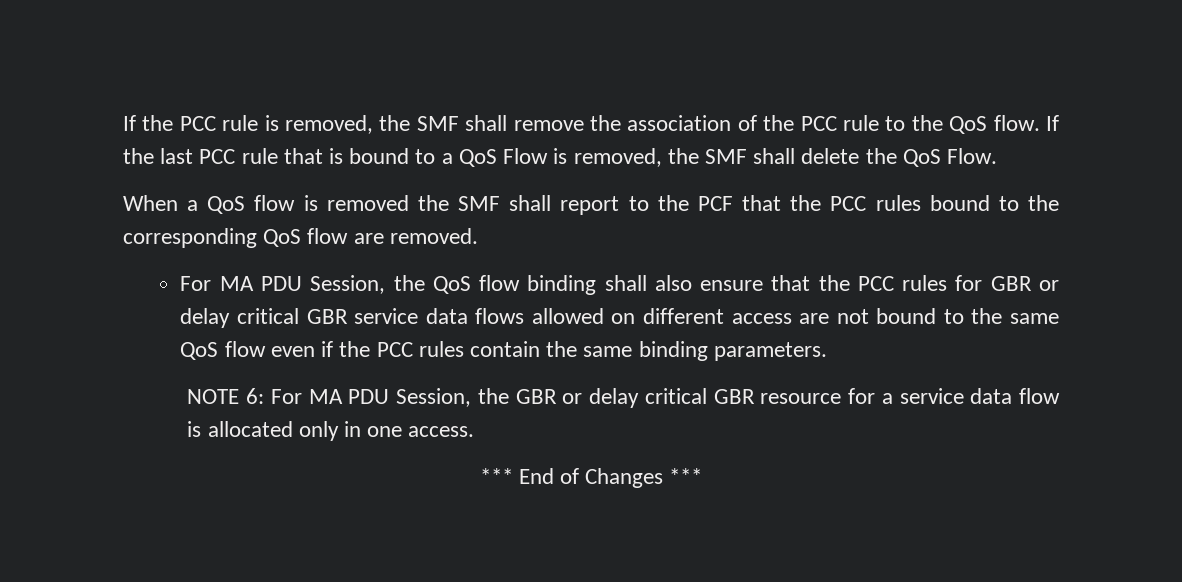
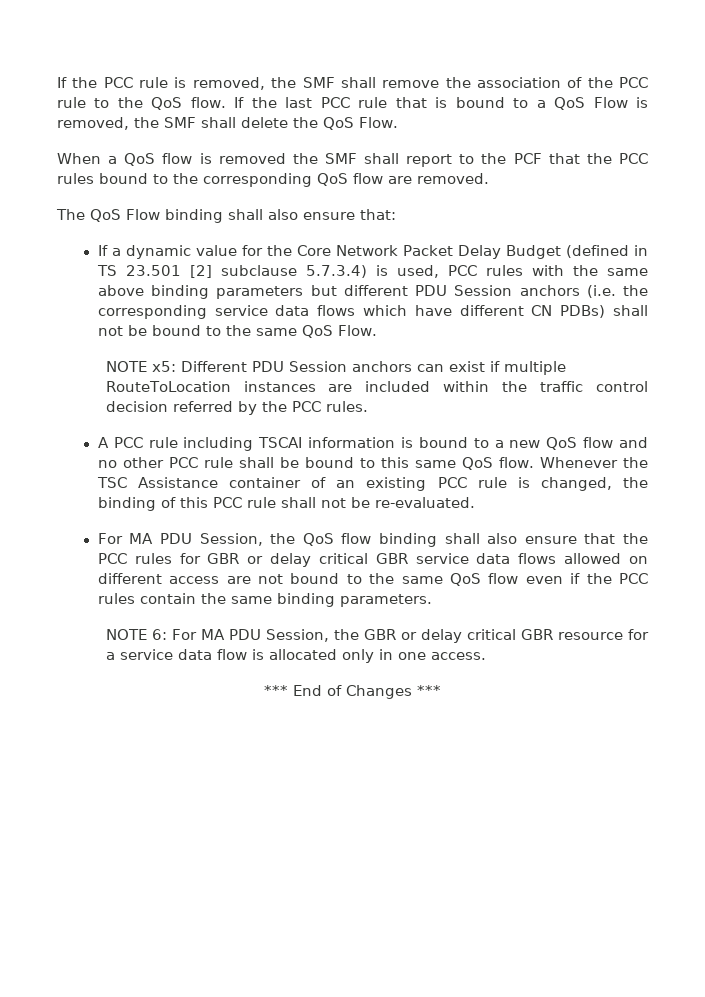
+ The QoS Flow binding shall also ensure that:
+ If a dynamic value for the Core Network Packet Delay Budget (defined in TS 23.501 [2] subclause 5.7.3.4) is used, PCC rules with the same above binding parameters but different PDU Session anchors (i.e. the corresponding service data flows which have different CN PDBs) shall not be bound to the same QoS Flow.
+ NOTE x5: Different PDU Session anchors can exist if multiple RouteToLocation instances are included within the traffic control decision referred by the PCC rules.
+ A PCC rule including TSCAI information is bound to a new QoS flow and no other PCC rule shall be bound to this same QoS flow. Whenever the TSC Assistance container of an existing PCC rule is changed, the binding of this PCC rule shall not be re-evaluated.

